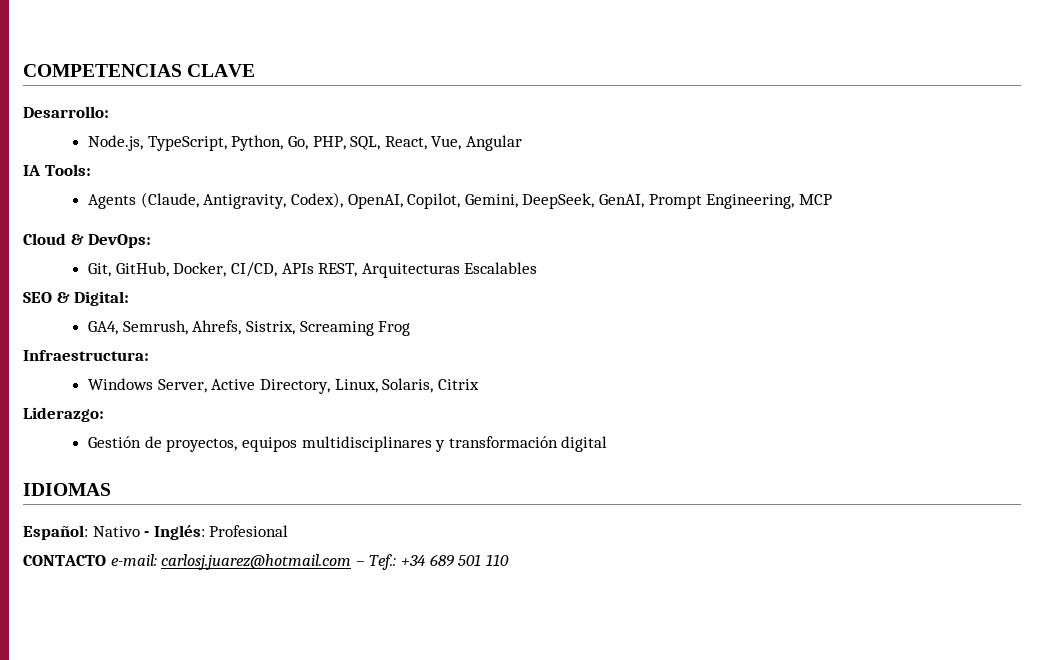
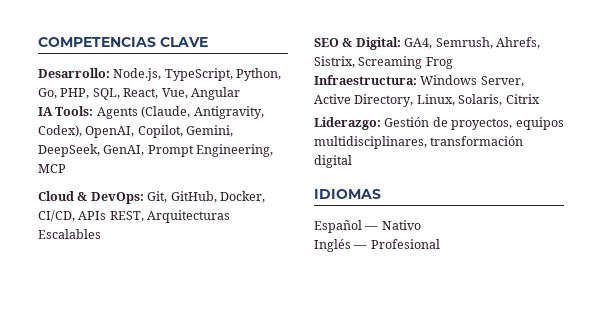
- Desarrollo:
- Node.js, TypeScript, Python, Go, PHP, SQL, React, Vue, Angular
+ Desarrollo: Node.js, TypeScript, Python, Go, PHP, SQL, React, Vue, Angular
- IA Tools:
- Agents (Claude, Antigravity, Codex), OpenAI, Copilot, Gemini, DeepSeek, GenAI, Prompt Engineering, MCP
+ IA Tools: Agents (Claude, Antigravity, Codex), OpenAI, Copilot, Gemini, DeepSeek, GenAI, Prompt Engineering, MCP
- Cloud & DevOps:
- Git, GitHub, Docker, CI/CD, APIs REST, Arquitecturas Escalables
+ Cloud & DevOps: Git, GitHub, Docker, CI/CD, APIs REST, Arquitecturas Escalables
- SEO & Digital:
- GA4, Semrush, Ahrefs, Sistrix, Screaming Frog
+ SEO & Digital: GA4, Semrush, Ahrefs, Sistrix, Screaming Frog
- Infraestructura:
- Windows Server, Active Directory, Linux, Solaris, Citrix
+ Infraestructura: Windows Server, Active Directory, Linux, Solaris, Citrix
- Liderazgo:
- Gestión de proyectos, equipos multidisciplinares y transformación digital
+ Liderazgo: Gestión de proyectos, equipos multidisciplinares, transformación digital
- Español: Nativo - Inglés: Profesional
+ Español — Nativo
+ Inglés — Profesional
- CONTACTO e-mail: carlosj.juarez@hotmail.com – Tef.: +34 689 501 110

